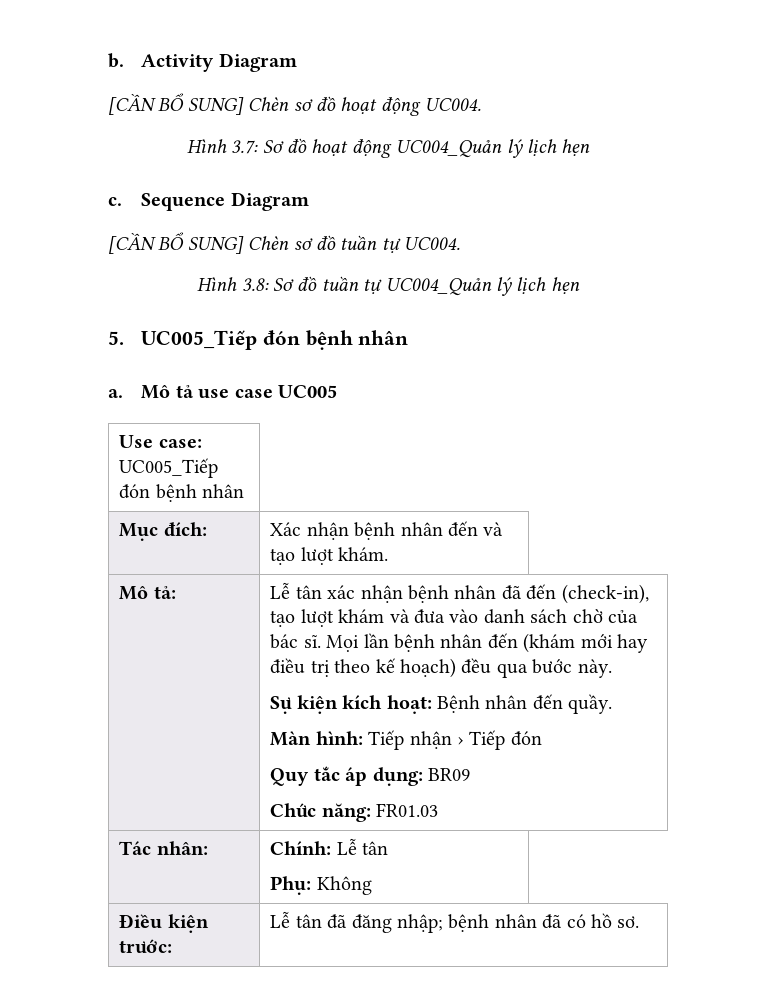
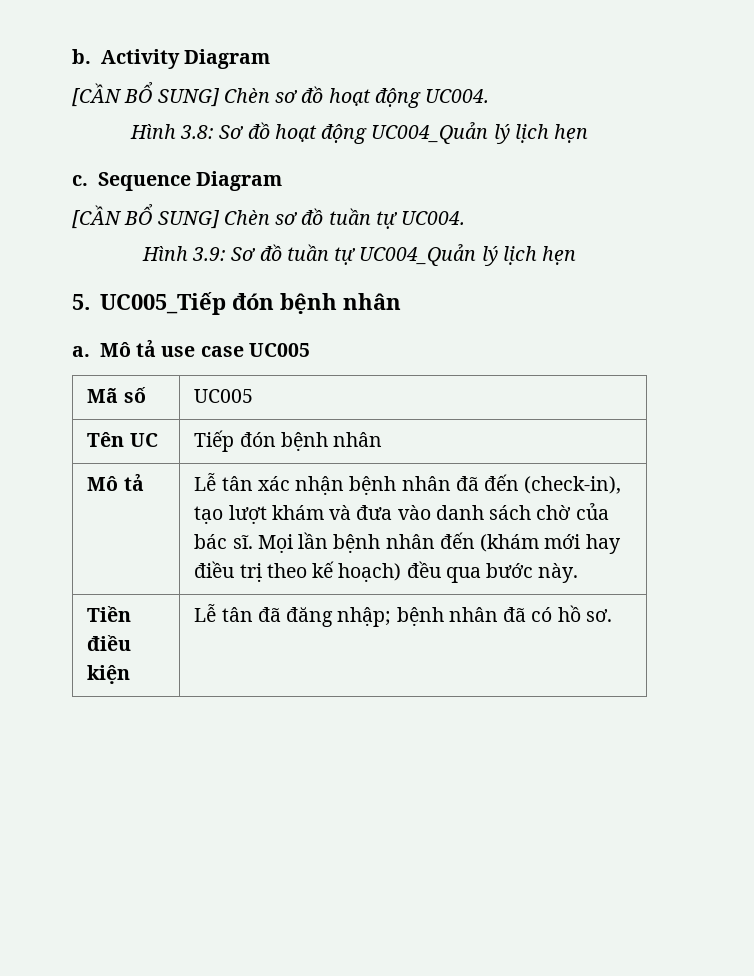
- Hình 3.7: Sơ đồ hoạt động UC004_Quản lý lịch hẹn
+ Hình 3.8: Sơ đồ hoạt động UC004_Quản lý lịch hẹn
- Hình 3.8: Sơ đồ tuần tự UC004_Quản lý lịch hẹn
+ Hình 3.9: Sơ đồ tuần tự UC004_Quản lý lịch hẹn
- Use case: UC005_Tiếp đón bệnh nhân
- Mục đích: | Xác nhận bệnh nhân đến và tạo lượt khám.
- Mô tả: | Lễ tân xác nhận bệnh nhân đã đến (check-in), tạo lượt khám và đưa vào danh sách chờ của bác sĩ. Mọi lần bệnh nhân đến (khám mới hay điều trị theo kế hoạch) đều qua bước này.
+ Mã số | UC005
+ Tên UC | Tiếp đón bệnh nhân
+ Mô tả | Lễ tân xác nhận bệnh nhân đã đến (check-in), tạo lượt khám và đưa vào danh sách chờ của bác sĩ. Mọi lần bệnh nhân đến (khám mới hay điều trị theo kế hoạch) đều qua bước này.
- Sự kiện kích hoạt: Bệnh nhân đến quầy.
- Màn hình: Tiếp nhận › Tiếp đón
- Quy tắc áp dụng: BR09
- Chức năng: FR01.03
- Tác nhân: | Chính: Lễ tân
- Phụ: Không
- Điều kiện trước: | Lễ tân đã đăng nhập; bệnh nhân đã có hồ sơ.
+ Tiền điều kiện | Lễ tân đã đăng nhập; bệnh nhân đã có hồ sơ.

